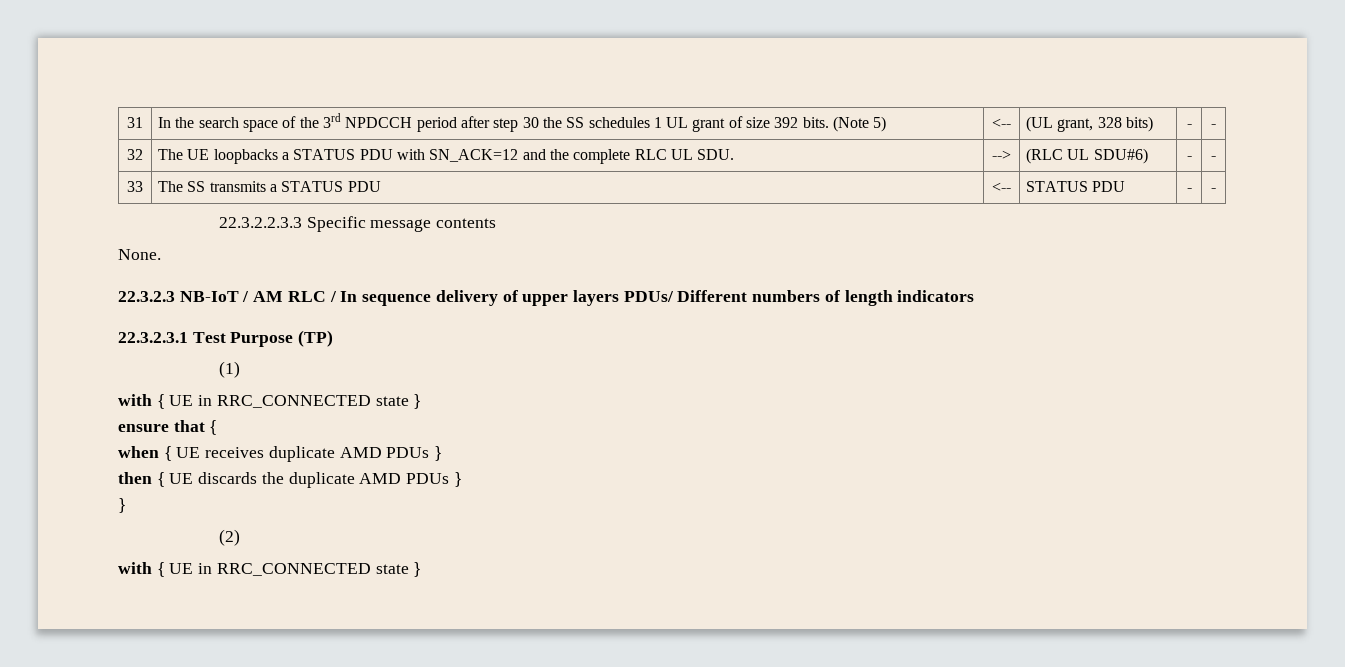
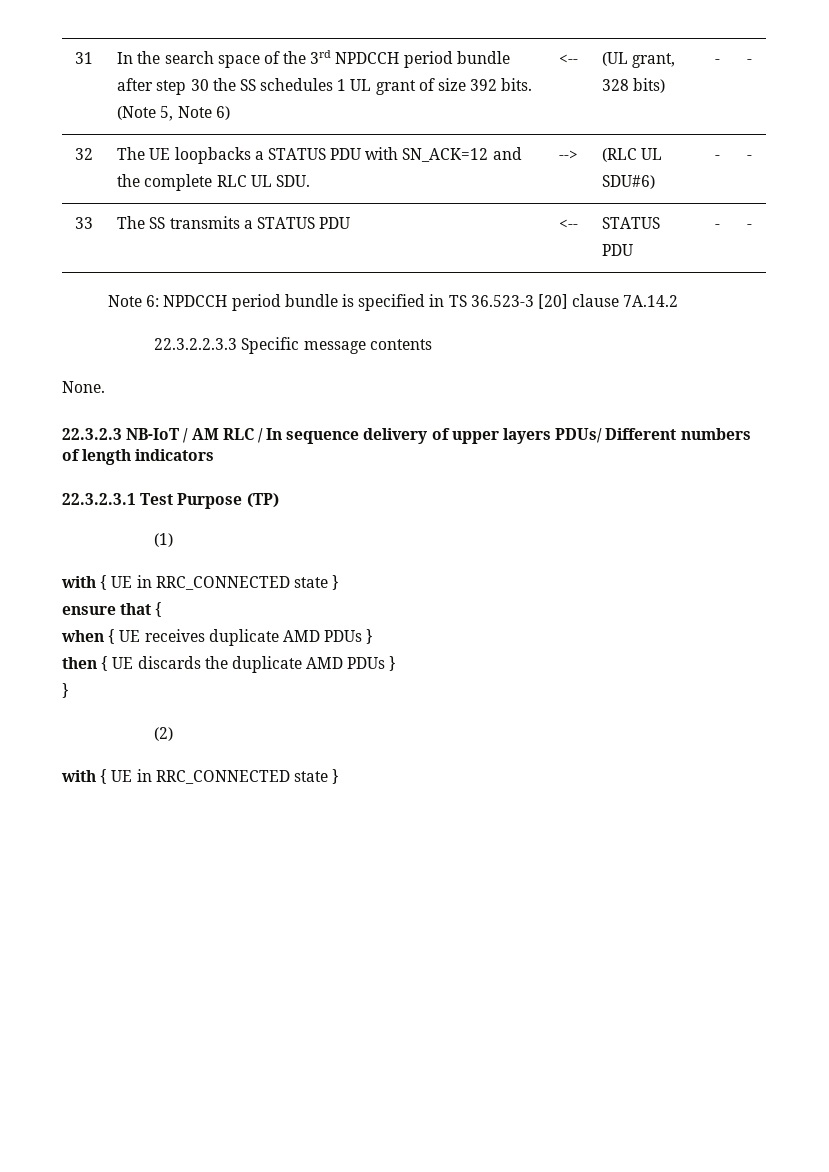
- 31 | In the search space of the 3rd NPDCCH period after step 30 the SS schedules 1 UL grant of size 392 bits. (Note 5) | <-- | (UL grant, 328 bits) | - | -
+ 31 | In the search space of the 3rd NPDCCH period bundle after step 30 the SS schedules 1 UL grant of size 392 bits. (Note 5, Note 6) | <-- | (UL grant, 328 bits) | - | -
+ Note 6: NPDCCH period bundle is specified in TS 36.523-3 [20] clause 7A.14.2

